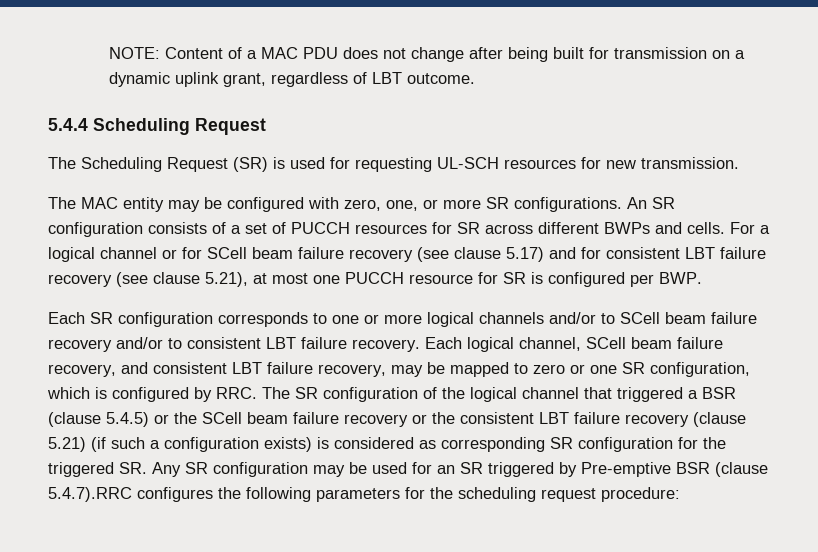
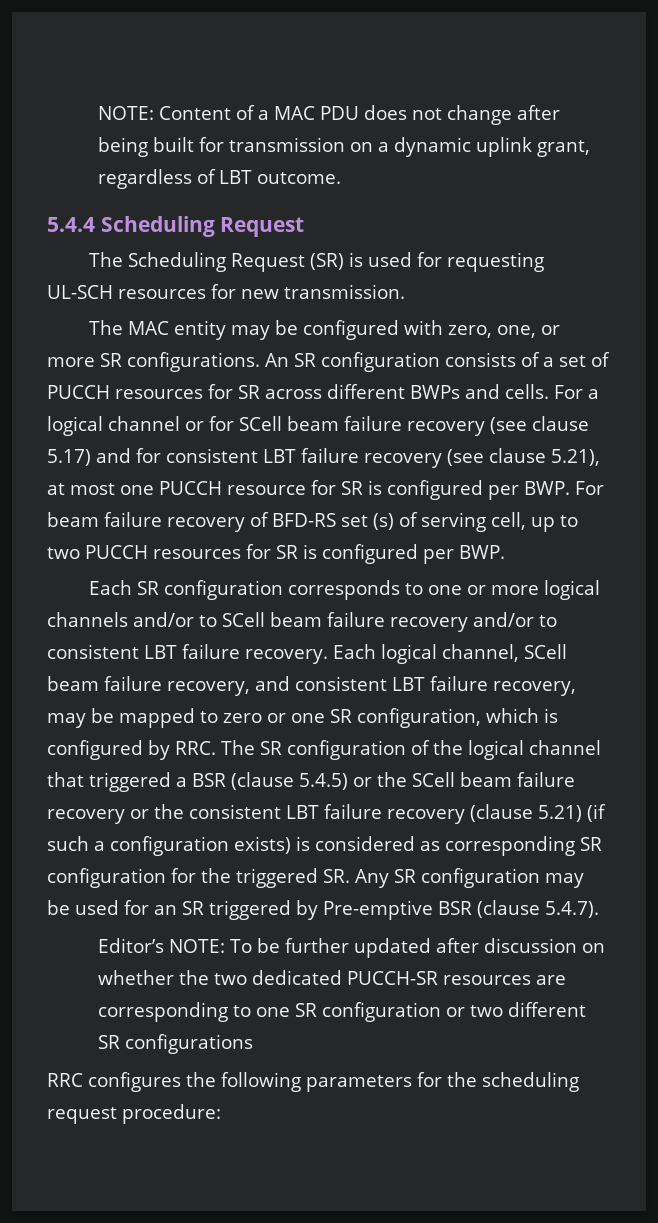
- For a logical channel or for SCell beam failure recovery (see clause 5.17) and for consistent LBT failure recovery (see clause 5.21), at most one PUCCH resource for SR is configured per BWP.
+ For a logical channel or for SCell beam failure recovery (see clause 5.17) and for consistent LBT failure recovery (see clause 5.21), at most one PUCCH resource for SR is configured per BWP. For beam failure recovery of BFD-RS set (s) of serving cell, up to two PUCCH resources for SR is configured per BWP.
- Each logical channel, SCell beam failure recovery, and consistent LBT failure recovery, may be mapped to zero or one SR configuration, which is configured by RRC. The SR configuration of the logical channel that triggered a BSR (clause 5.4.5) or the SCell beam failure recovery or the consistent LBT failure recovery (clause 5.21) (if such a configuration exists) is considered as corresponding SR configuration for the triggered SR. Any SR configuration may be used for an SR triggered by Pre-emptive BSR (clause 5.4.7).RRC configures the following parameters for the scheduling request procedure:
+ Each logical channel, SCell beam failure recovery, and consistent LBT failure recovery, may be mapped to zero or one SR configuration, which is configured by RRC. The SR configuration of the logical channel that triggered a BSR (clause 5.4.5) or the SCell beam failure recovery or the consistent LBT failure recovery (clause 5.21) (if such a configuration exists) is considered as corresponding SR configuration for the triggered SR. Any SR configuration may be used for an SR triggered by Pre-emptive BSR (clause 5.4.7).
+ Editor’s NOTE: To be further updated after discussion on whether the two dedicated PUCCH-SR resources are corresponding to one SR configuration or two different SR configurations
+ RRC configures the following parameters for the scheduling request procedure:

